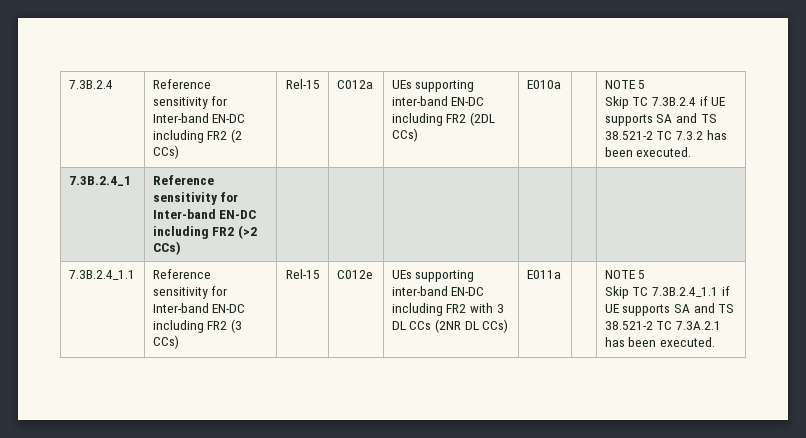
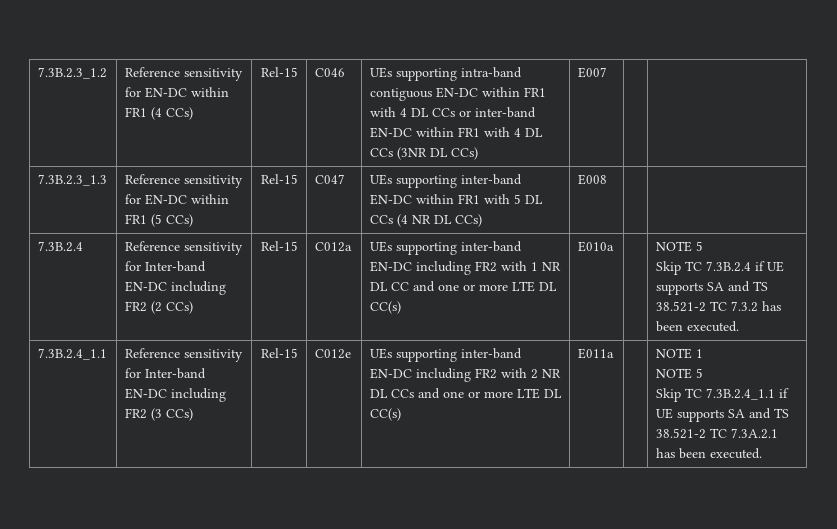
+ 7.3B.2.3_1.2 | Reference sensitivity for EN-DC within FR1 (4 CCs) | Rel-15 | C046 | UEs supporting intra-band contiguous EN-DC within FR1 with 4 DL CCs or inter-band EN-DC within FR1 with 4 DL CCs (3NR DL CCs) | E007 | |
+ 7.3B.2.3_1.3 | Reference sensitivity for EN-DC within FR1 (5 CCs) | Rel-15 | C047 | UEs supporting inter-band EN-DC within FR1 with 5 DL CCs (4 NR DL CCs) | E008 | |
- 7.3B.2.4 | Reference sensitivity for Inter-band EN-DC including FR2 (2 CCs) | Rel-15 | C012a | UEs supporting inter-band EN-DC including FR2 (2DL CCs) | E010a | | NOTE 5
+ 7.3B.2.4 | Reference sensitivity for Inter-band EN-DC including FR2 (2 CCs) | Rel-15 | C012a | UEs supporting inter-band EN-DC including FR2 with 1 NR DL CC and one or more LTE DL CC(s) | E010a | | NOTE 5
- 7.3B.2.4_1 | Reference sensitivity for Inter-band EN-DC including FR2 (>2 CCs) | | | | | |
- UEs supporting inter-band EN-DC including FR2 with 3 DL CCs (2NR DL CCs)
+ UEs supporting inter-band EN-DC including FR2 with 2 NR DL CCs and one or more LTE DL CC(s)
- E011a | | NOTE 5
+ E011a | | NOTE 1
+ NOTE 5

